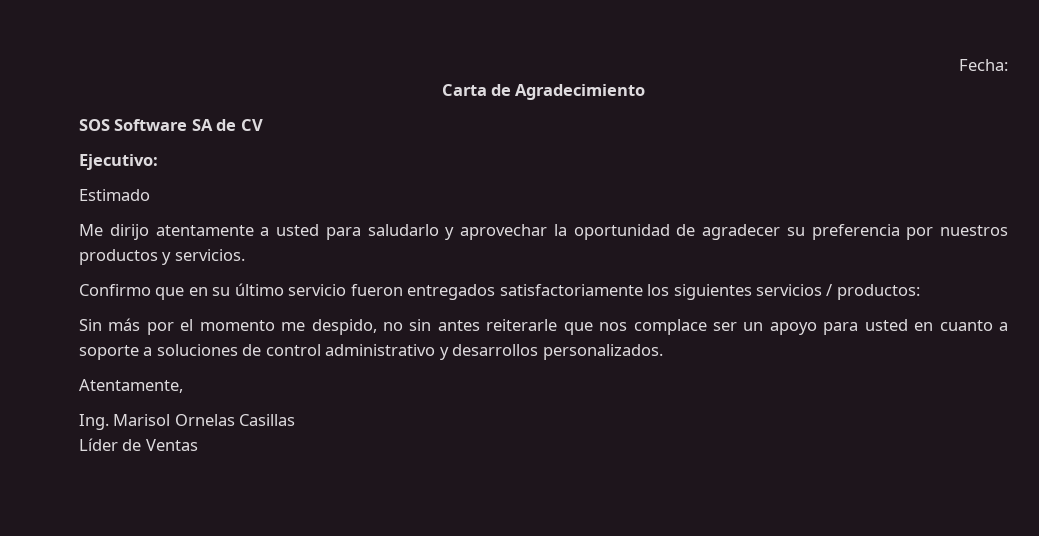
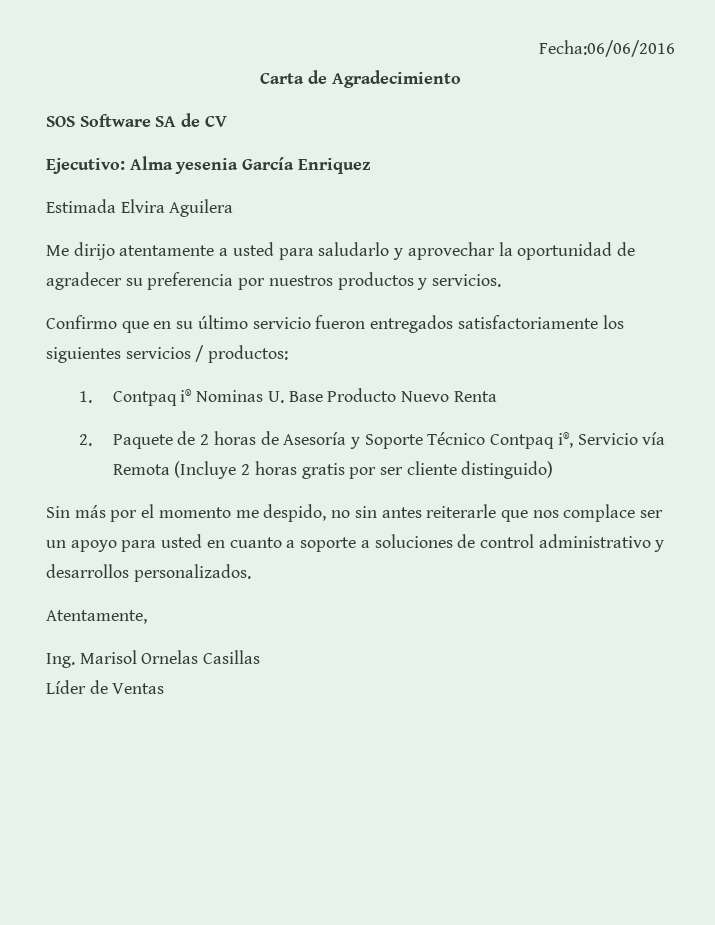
- Fecha:
+ Fecha:06/06/2016
- Ejecutivo:
- Estimado
+ Ejecutivo: Alma yesenia García Enriquez
+ Estimada Elvira Aguilera
+ 1. Contpaq i® Nominas U. Base Producto Nuevo Renta
+ 2. Paquete de 2 horas de Asesoría y Soporte Técnico Contpaq i®, Servicio vía Remota (Incluye 2 horas gratis por ser cliente distinguido)

